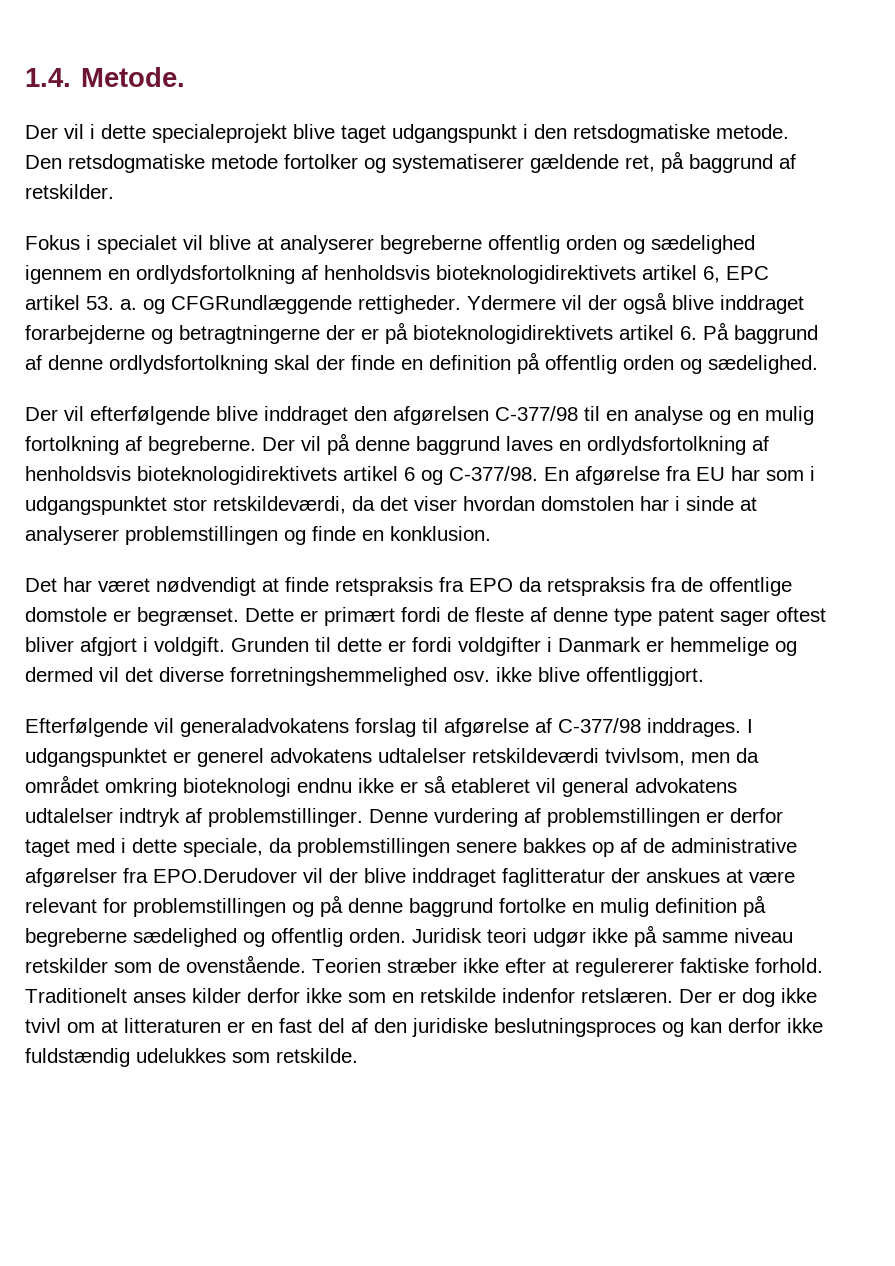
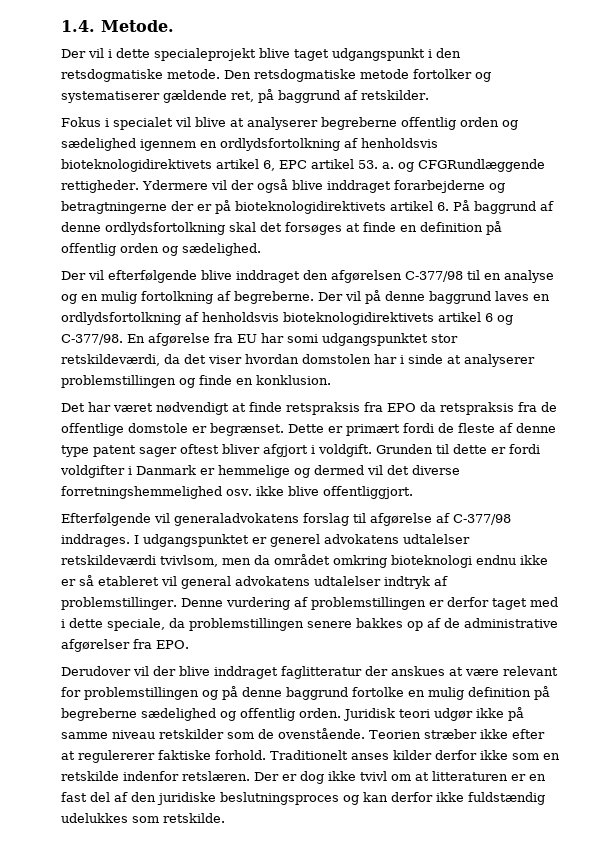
- Ydermere vil der også blive inddraget forarbejderne og betragtningerne der er på bioteknologidirektivets artikel 6. På baggrund af denne ordlydsfortolkning skal der finde en definition på offentlig orden og sædelighed.
+ Ydermere vil der også blive inddraget forarbejderne og betragtningerne der er på bioteknologidirektivets artikel 6. På baggrund af denne ordlydsfortolkning skal det forsøges at finde en definition på offentlig orden og sædelighed.
- En afgørelse fra EU har som i udgangspunktet stor retskildeværdi, da det viser hvordan domstolen har i sinde at analyserer problemstillingen og finde en konklusion.
+ En afgørelse fra EU har somi udgangspunktet stor retskildeværdi, da det viser hvordan domstolen har i sinde at analyserer problemstillingen og finde en konklusion.
- Denne vurdering af problemstillingen er derfor taget med i dette speciale, da problemstillingen senere bakkes op af de administrative afgørelser fra EPO.Derudover vil der blive inddraget faglitteratur der anskues at være relevant for problemstillingen og på denne baggrund fortolke en mulig definition på begreberne sædelighed og offentlig orden.
+ Denne vurdering af problemstillingen er derfor taget med i dette speciale, da problemstillingen senere bakkes op af de administrative afgørelser fra EPO.
+ Derudover vil der blive inddraget faglitteratur der anskues at være relevant for problemstillingen og på denne baggrund fortolke en mulig definition på begreberne sædelighed og offentlig orden.

